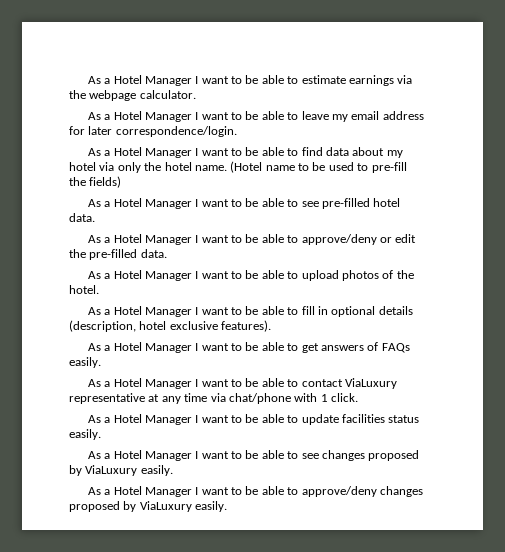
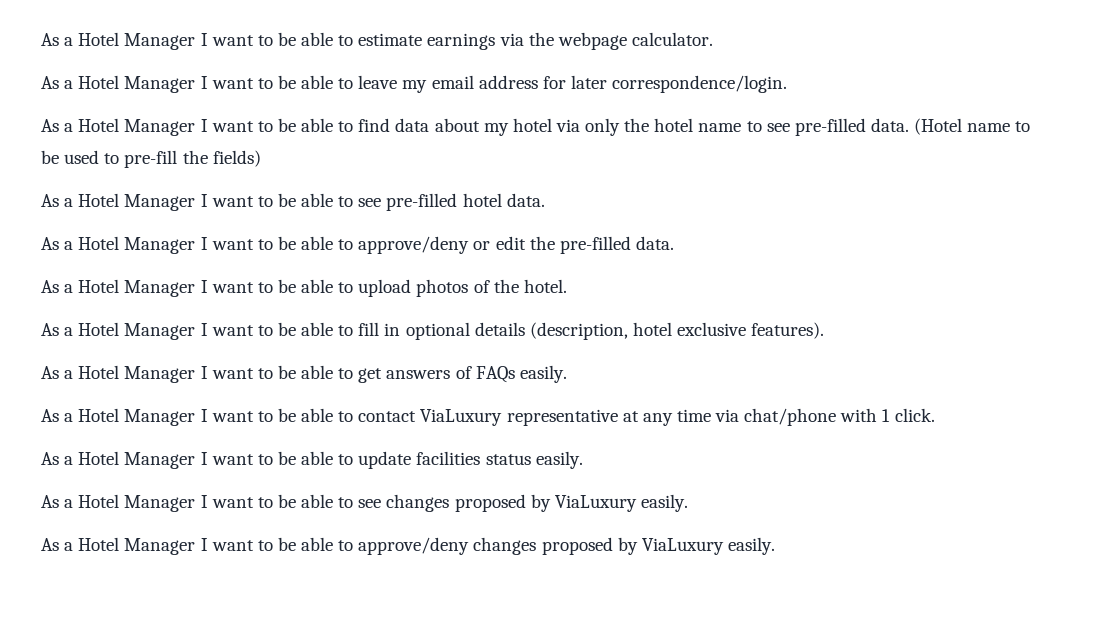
- As a Hotel Manager I want to be able to find data about my hotel via only the hotel name.
+ As a Hotel Manager I want to be able to find data about my hotel via only the hotel name to see pre-filled data.

